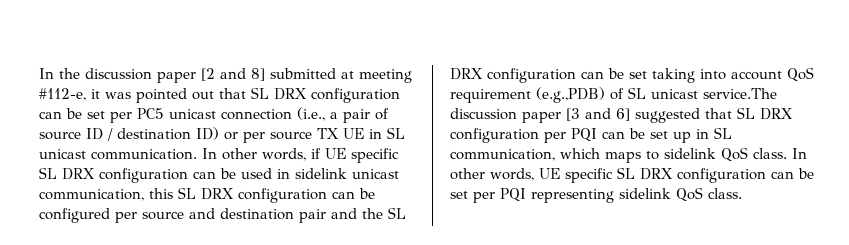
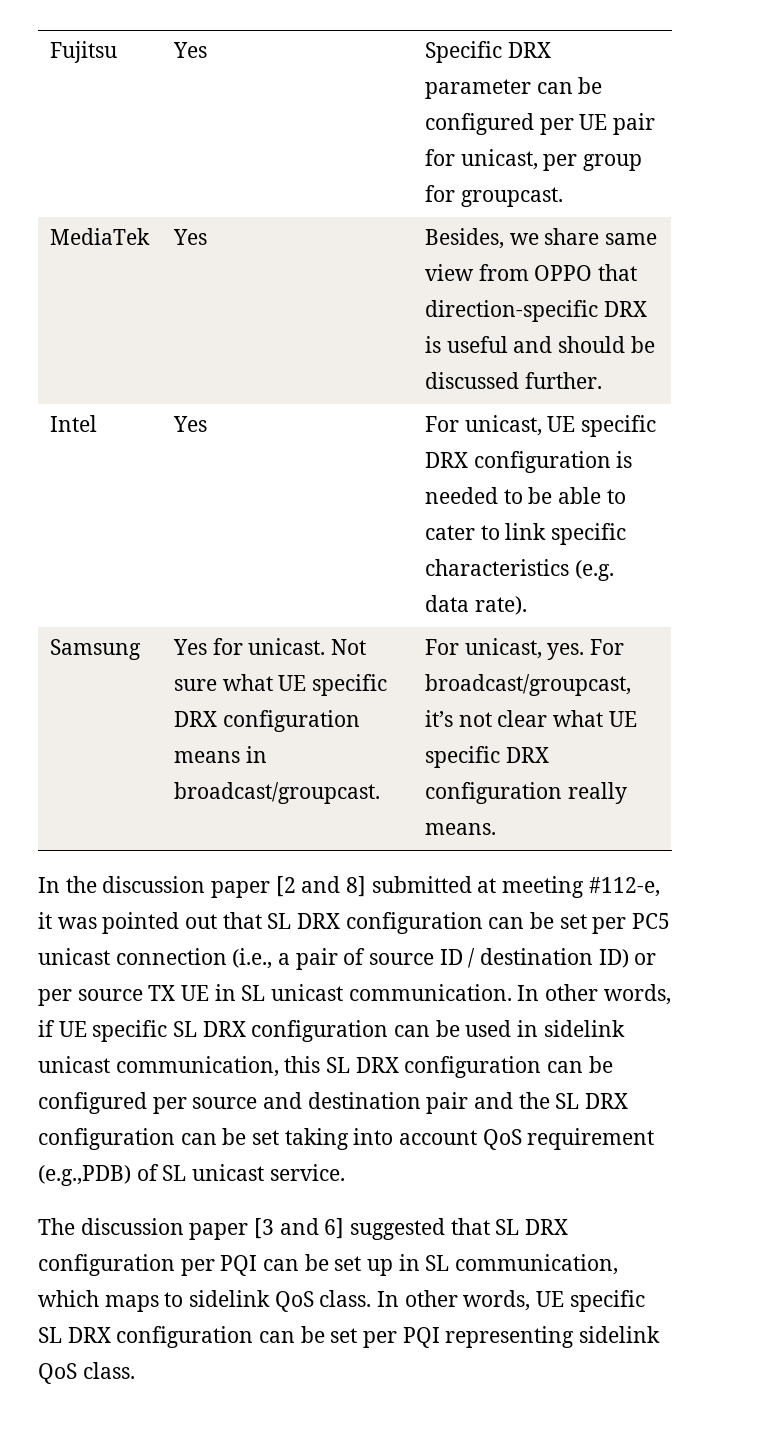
+ Fujitsu | Yes | Specific DRX parameter can be configured per UE pair for unicast, per group for groupcast.
+ MediaTek | Yes | Besides, we share same view from OPPO that direction-specific DRX is useful and should be discussed further.
+ Intel | Yes | For unicast, UE specific DRX configuration is needed to be able to cater to link specific characteristics (e.g. data rate).
+ Samsung | Yes for unicast. Not sure what UE specific DRX configuration means in broadcast/groupcast. | For unicast, yes. For broadcast/groupcast, it’s not clear what UE specific DRX configuration really means.
- In other words, if UE specific SL DRX configuration can be used in sidelink unicast communication, this SL DRX configuration can be configured per source and destination pair and the SL DRX configuration can be set taking into account QoS requirement (e.g.,PDB) of SL unicast service.The discussion paper [3 and 6] suggested that SL DRX configuration per PQI can be set up in SL communication, which maps to sidelink QoS class.
+ In other words, if UE specific SL DRX configuration can be used in sidelink unicast communication, this SL DRX configuration can be configured per source and destination pair and the SL DRX configuration can be set taking into account QoS requirement (e.g.,PDB) of SL unicast service.
+ The discussion paper [3 and 6] suggested that SL DRX configuration per PQI can be set up in SL communication, which maps to sidelink QoS class.

